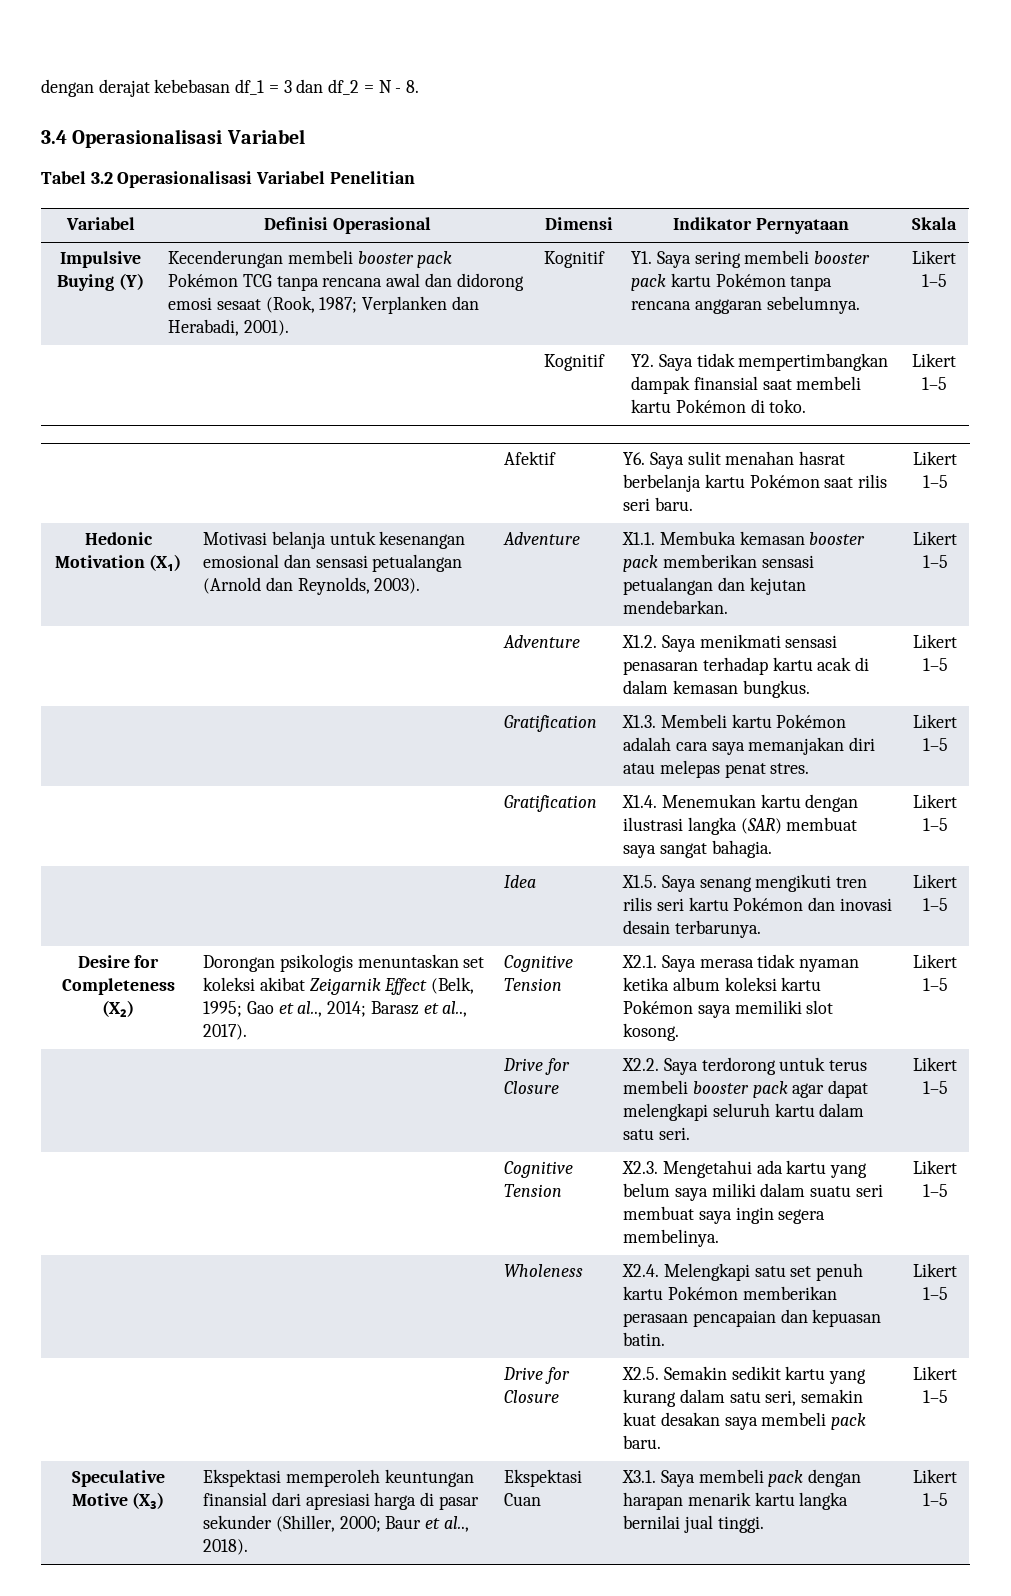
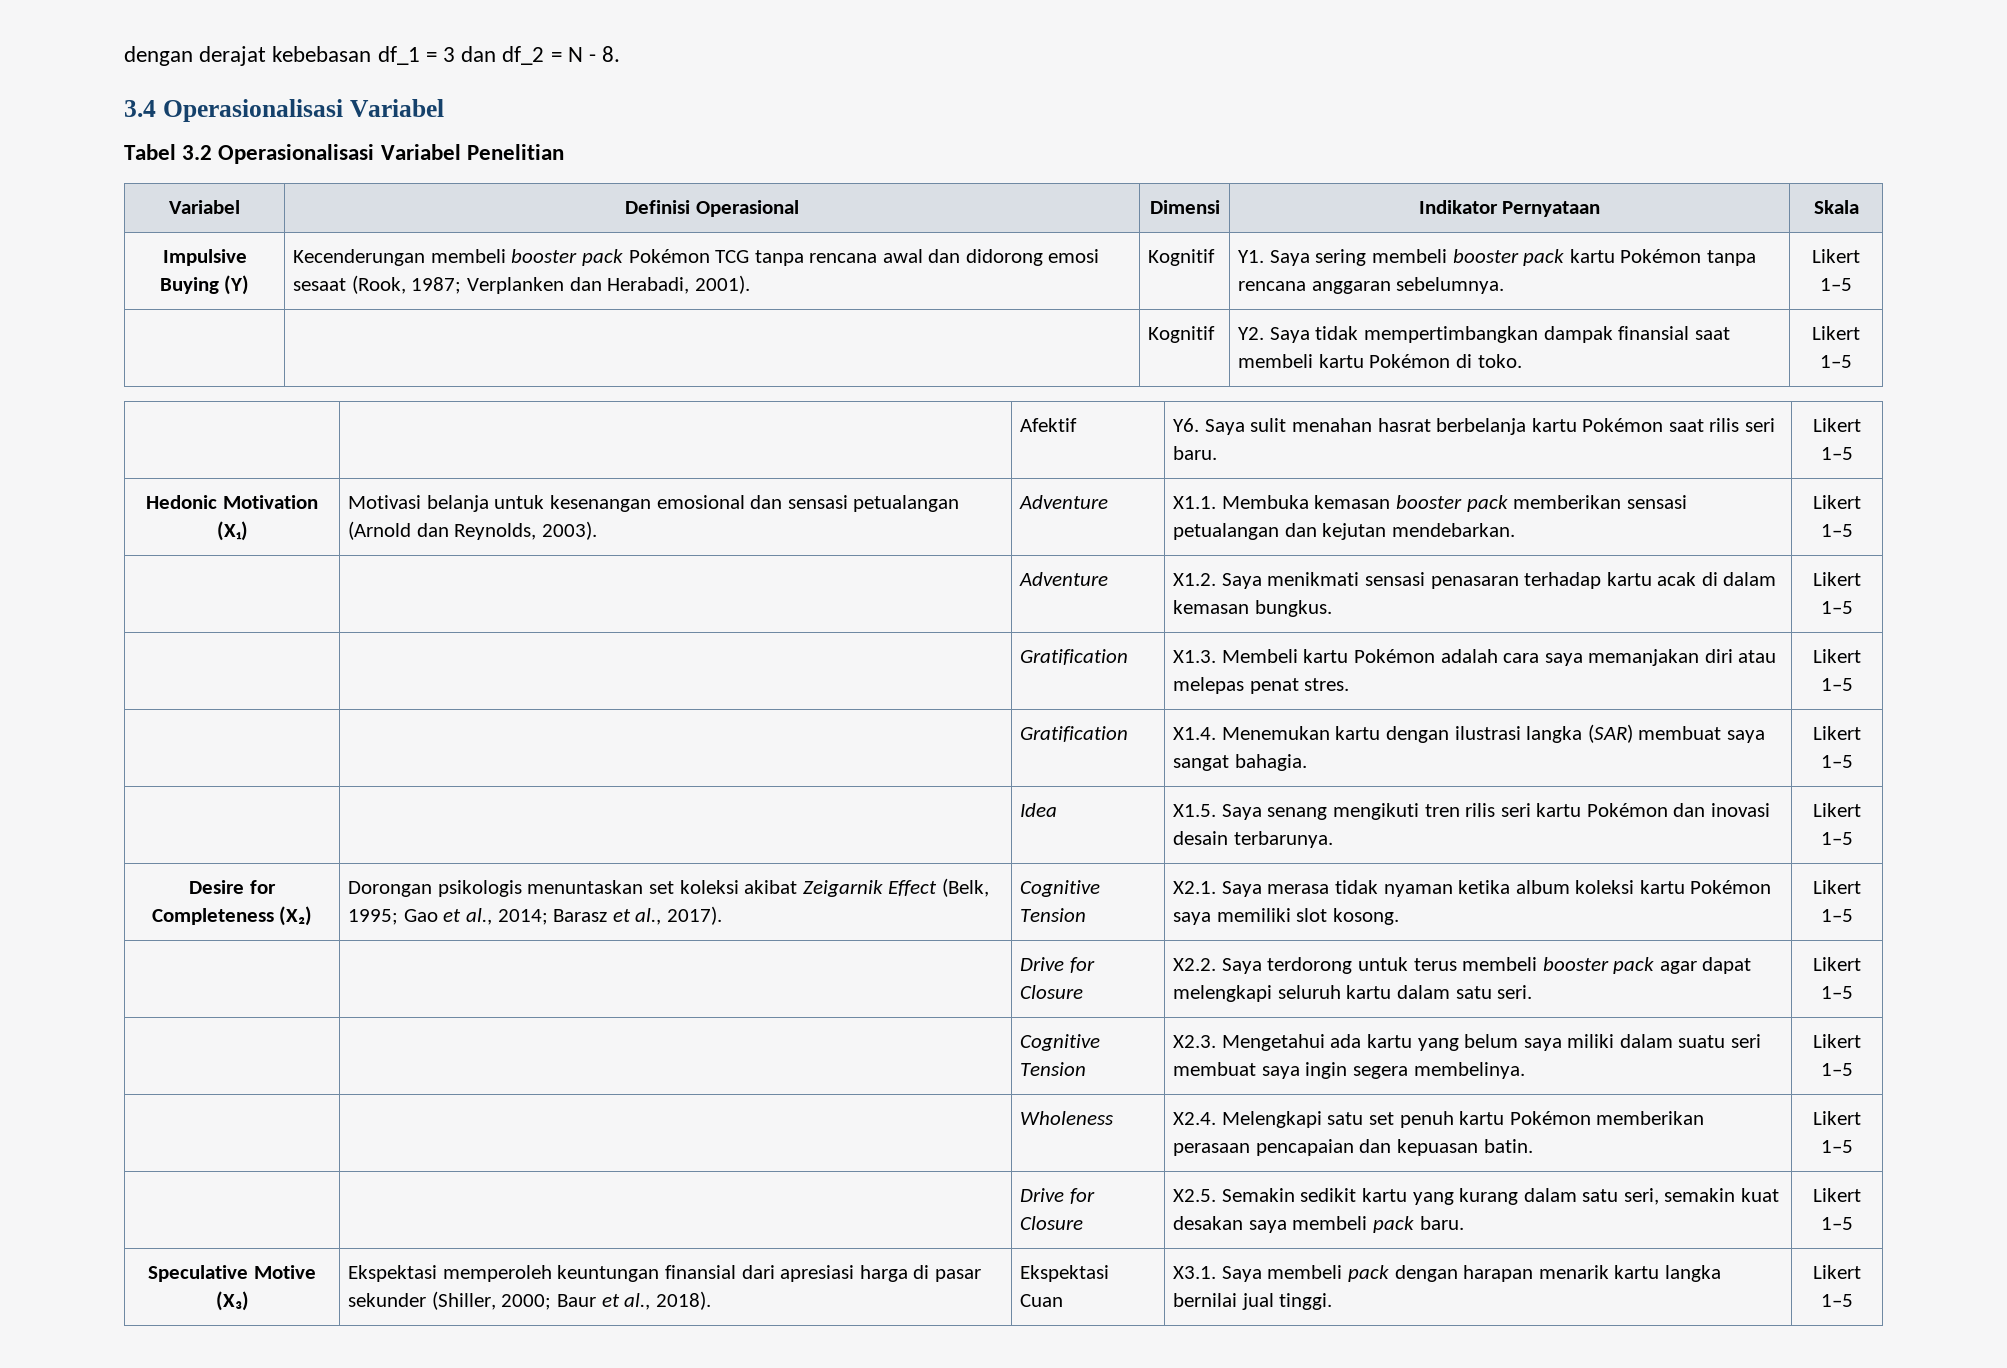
- Desire for Completeness (X₂) | Dorongan psikologis menuntaskan set koleksi akibat Zeigarnik Effect (Belk, 1995; Gao et al.., 2014; Barasz et al.., 2017). | Cognitive Tension | X2.1. Saya merasa tidak nyaman ketika album koleksi kartu Pokémon saya memiliki slot kosong. | Likert 1–5
+ Desire for Completeness (X₂) | Dorongan psikologis menuntaskan set koleksi akibat Zeigarnik Effect (Belk, 1995; Gao et al., 2014; Barasz et al., 2017). | Cognitive Tension | X2.1. Saya merasa tidak nyaman ketika album koleksi kartu Pokémon saya memiliki slot kosong. | Likert 1–5
- Speculative Motive (X₃) | Ekspektasi memperoleh keuntungan finansial dari apresiasi harga di pasar sekunder (Shiller, 2000; Baur et al.., 2018). | Ekspektasi Cuan | X3.1. Saya membeli pack dengan harapan menarik kartu langka bernilai jual tinggi. | Likert 1–5
+ Speculative Motive (X₃) | Ekspektasi memperoleh keuntungan finansial dari apresiasi harga di pasar sekunder (Shiller, 2000; Baur et al., 2018). | Ekspektasi Cuan | X3.1. Saya membeli pack dengan harapan menarik kartu langka bernilai jual tinggi. | Likert 1–5

